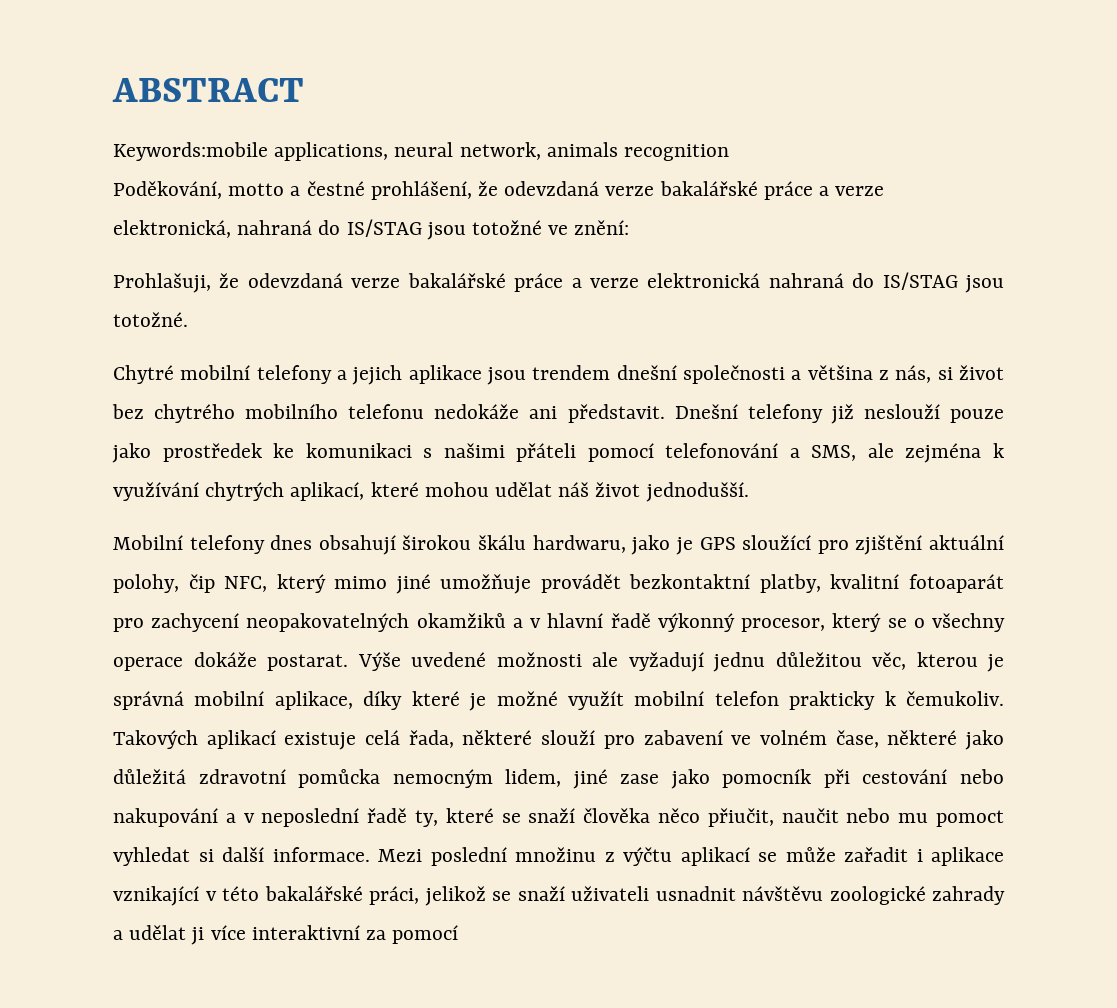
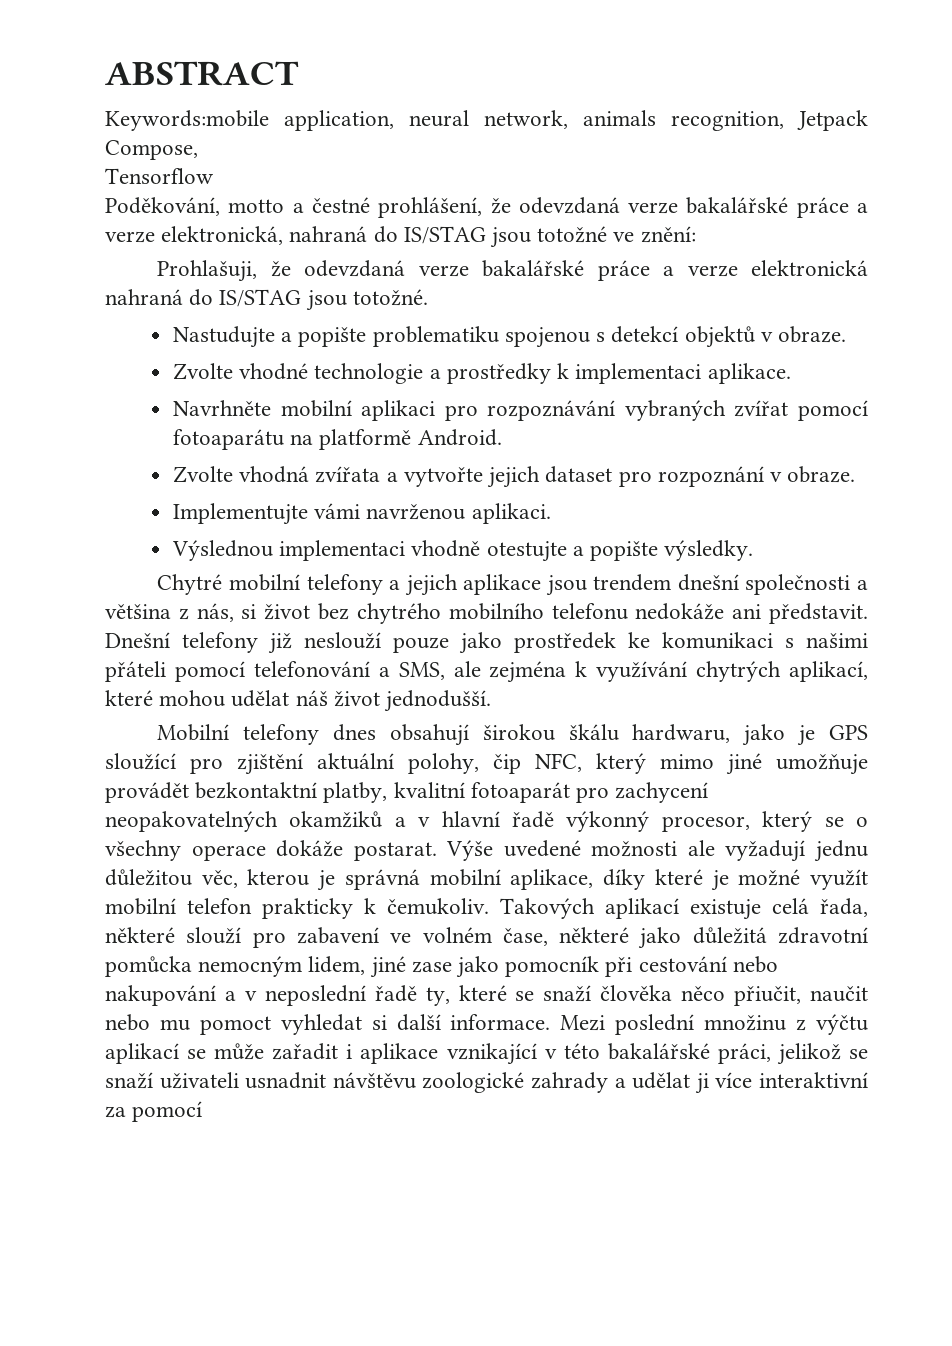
- Keywords:mobile applications, neural network, animals recognition
+ Keywords:mobile application, neural network, animals recognition, Jetpack Compose,
+ Tensorflow
+ Nastudujte a popište problematiku spojenou s detekcí objektů v obraze.
+ Zvolte vhodné technologie a prostředky k implementaci aplikace.
+ Navrhněte mobilní aplikaci pro rozpoznávání vybraných zvířat pomocí fotoaparátu na platformě Android.
+ Zvolte vhodná zvířata a vytvořte jejich dataset pro rozpoznání v obraze.
+ Implementujte vámi navrženou aplikaci.
+ Výslednou implementaci vhodně otestujte a popište výsledky.

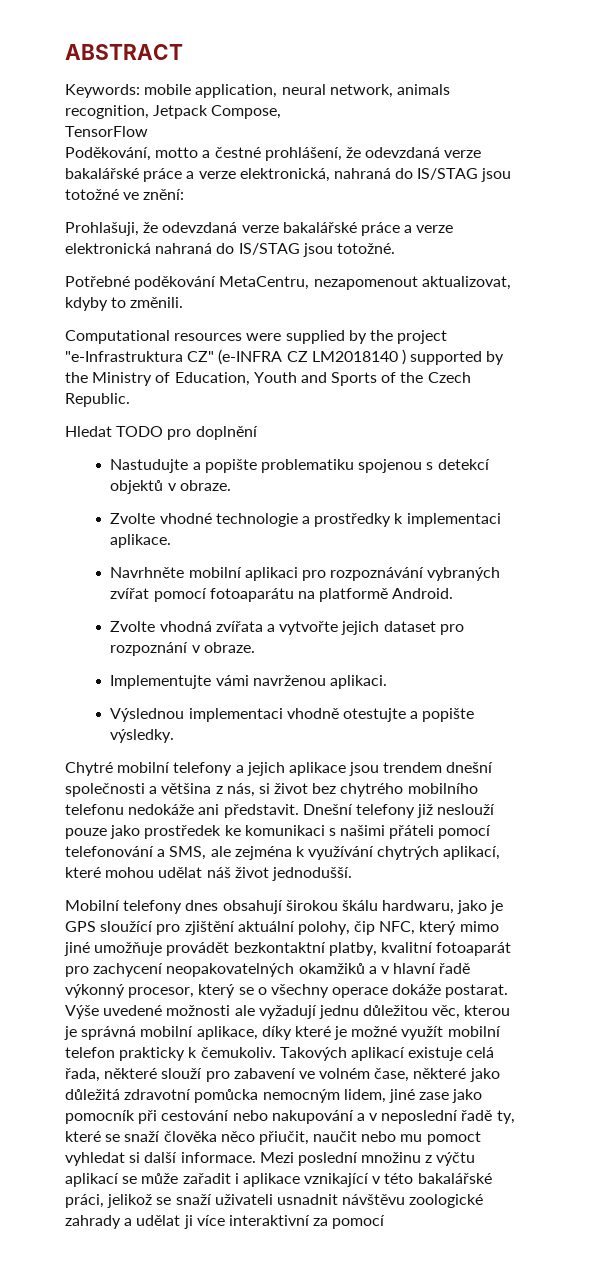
- Keywords:mobile application, neural network, animals recognition, Jetpack Compose,
+ Keywords: mobile application, neural network, animals recognition, Jetpack Compose,
- Tensorflow
+ TensorFlow
+ Potřebné poděkování MetaCentru, nezapomenout aktualizovat, kdyby to změnili.
+ Computational resources were supplied by the project "e-Infrastruktura CZ" (e-INFRA CZ LM2018140 ) supported by the Ministry of Education, Youth and Sports of the Czech Republic.
+ Hledat TODO pro doplnění

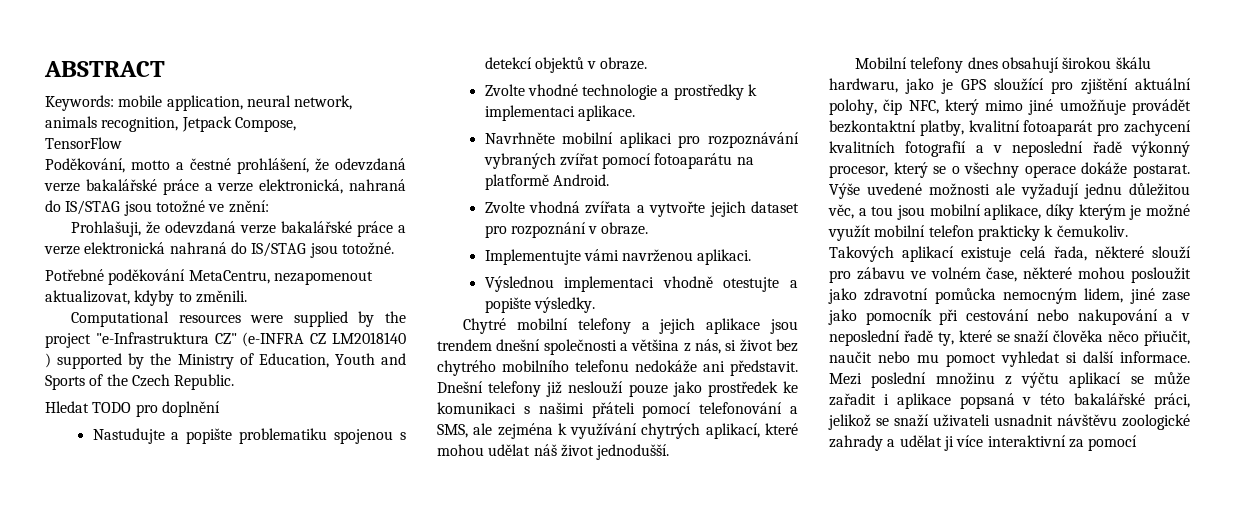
- Mobilní telefony dnes obsahují širokou škálu hardwaru, jako je GPS sloužící pro zjištění aktuální polohy, čip NFC, který mimo jiné umožňuje provádět bezkontaktní platby, kvalitní fotoaparát pro zachycení neopakovatelných okamžiků a v hlavní řadě výkonný procesor, který se o všechny operace dokáže postarat.
+ Mobilní telefony dnes obsahují širokou škálu hardwaru, jako je GPS sloužící pro zjištění aktuální polohy, čip NFC, který mimo jiné umožňuje provádět bezkontaktní platby, kvalitní fotoaparát pro zachycení kvalitních fotografií a v neposlední řadě výkonný procesor, který se o všechny operace dokáže postarat.
- Výše uvedené možnosti ale vyžadují jednu důležitou věc, kterou je správná mobilní aplikace, díky které je možné využít mobilní telefon prakticky k čemukoliv.
+ Výše uvedené možnosti ale vyžadují jednu důležitou věc, a tou jsou mobilní aplikace, díky kterým je možné využít mobilní telefon prakticky k čemukoliv.
- Takových aplikací existuje celá řada, některé slouží pro zabavení ve volném čase, některé jako důležitá zdravotní pomůcka nemocným lidem, jiné zase jako pomocník při cestování nebo nakupování a v neposlední řadě ty, které se snaží člověka něco přiučit, naučit nebo mu pomoct vyhledat si další informace.
+ Takových aplikací existuje celá řada, některé slouží pro zábavu ve volném čase, některé mohou posloužit jako zdravotní pomůcka nemocným lidem, jiné zase jako pomocník při cestování nebo nakupování a v neposlední řadě ty, které se snaží člověka něco přiučit, naučit nebo mu pomoct vyhledat si další informace.
- Mezi poslední množinu z výčtu aplikací se může zařadit i aplikace vznikající v této bakalářské práci, jelikož se snaží uživateli usnadnit návštěvu zoologické zahrady a udělat ji více interaktivní za pomocí
+ Mezi poslední množinu z výčtu aplikací se může zařadit i aplikace popsaná v této bakalářské práci, jelikož se snaží uživateli usnadnit návštěvu zoologické zahrady a udělat ji více interaktivní za pomocí

